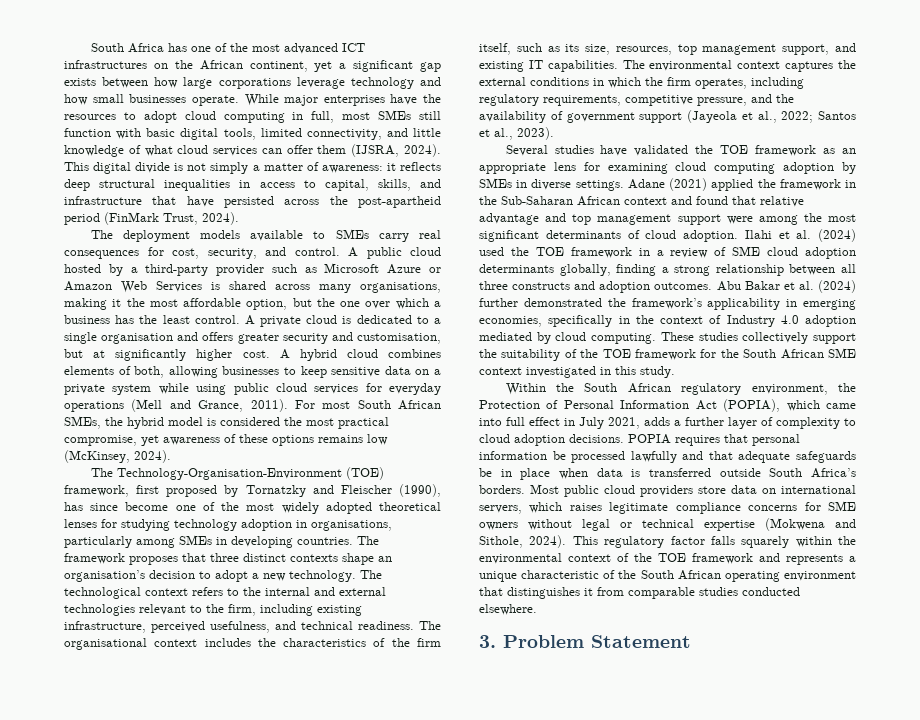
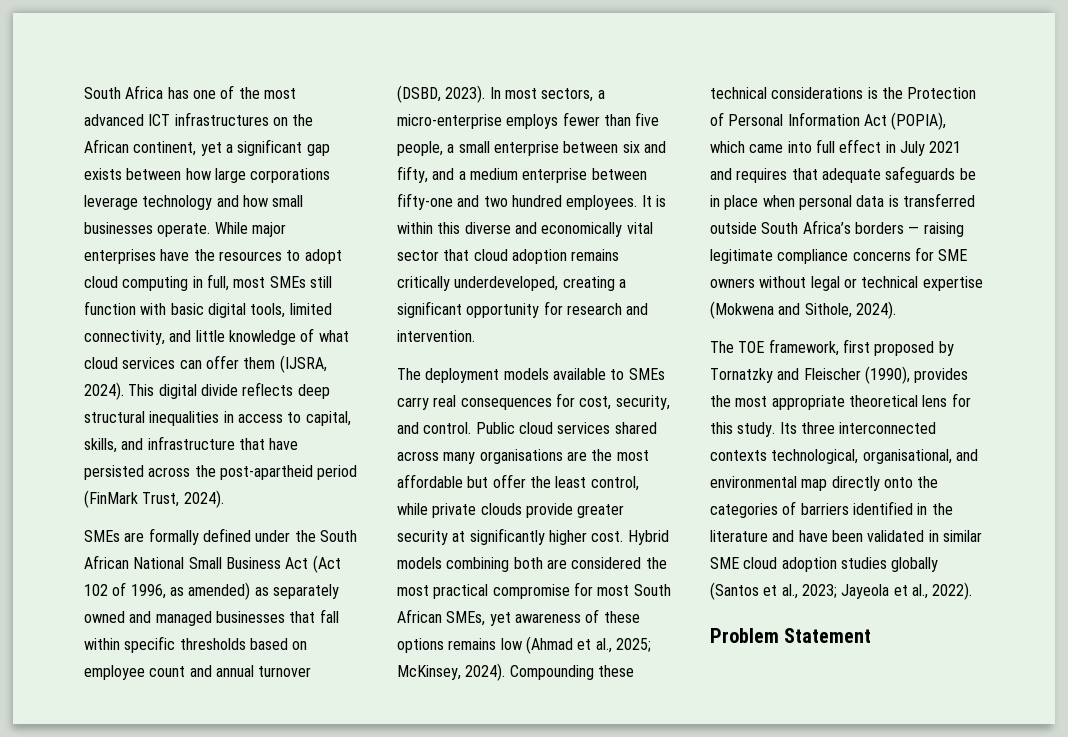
- This digital divide is not simply a matter of awareness: it reflects deep structural inequalities in access to capital, skills, and infrastructure that have persisted across the post-apartheid period (FinMark Trust, 2024).
+ This digital divide reflects deep structural inequalities in access to capital, skills, and infrastructure that have persisted across the post-apartheid period (FinMark Trust, 2024).
+ SMEs are formally defined under the South African National Small Business Act (Act 102 of 1996, as amended) as separately owned and managed businesses that fall within specific thresholds based on employee count and annual turnover (DSBD, 2023). In most sectors, a micro-enterprise employs fewer than five people, a small enterprise between six and fifty, and a medium enterprise between fifty-one and two hundred employees. It is within this diverse and economically vital sector that cloud adoption remains critically underdeveloped, creating a significant opportunity for research and intervention.
- A public cloud hosted by a third-party provider such as Microsoft Azure or Amazon Web Services is shared across many organisations, making it the most affordable option, but the one over which a business has the least control. A private cloud is dedicated to a single organisation and offers greater security and customisation, but at significantly higher cost. A hybrid cloud combines elements of both, allowing businesses to keep sensitive data on a private system while using public cloud services for everyday operations (Mell and Grance, 2011). For most South African SMEs, the hybrid model is considered the most practical compromise, yet awareness of these options remains low (McKinsey, 2024).
- The Technology-Organisation-Environment (TOE) framework, first proposed by Tornatzky and Fleischer (1990), has since become one of the most widely adopted theoretical lenses for studying technology adoption in organisations, particularly among SMEs in developing countries. The framework proposes that three distinct contexts shape an organisation’s decision to adopt a new technology. The technological context refers to the internal and external technologies relevant to the firm, including existing infrastructure, perceived usefulness, and technical readiness. The organisational context includes the characteristics of the firm itself, such as its size, resources, top management support, and existing IT capabilities. The environmental context captures the external conditions in which the firm operates, including regulatory requirements, competitive pressure, and the availability of government support (Jayeola et al., 2022; Santos et al., 2023).
- Several studies have validated the TOE framework as an appropriate lens for examining cloud computing adoption by SMEs in diverse settings. Adane (2021) applied the framework in the Sub-Saharan African context and found that relative advantage and top management support were among the most significant determinants of cloud adoption. Ilahi et al. (2024) used the TOE framework in a review of SME cloud adoption determinants globally, finding a strong relationship between all three constructs and adoption outcomes. Abu Bakar et al. (2024) further demonstrated the framework’s applicability in emerging economies, specifically in the context of Industry 4.0 adoption mediated by cloud computing. These studies collectively support the suitability of the TOE framework for the South African SME context investigated in this study.
- Within the South African regulatory environment, the Protection of Personal Information Act (POPIA), which came into full effect in July 2021, adds a further layer of complexity to cloud adoption decisions. POPIA requires that personal information be processed lawfully and that adequate safeguards be in place when data is transferred outside South Africa’s borders. Most public cloud providers store data on international servers, which raises legitimate compliance concerns for SME owners without legal or technical expertise (Mokwena and Sithole, 2024). This regulatory factor falls squarely within the environmental context of the TOE framework and represents a unique characteristic of the South African operating environment that distinguishes it from comparable studies conducted elsewhere.
- 3. Problem Statement
+ Public cloud services shared across many organisations are the most affordable but offer the least control, while private clouds provide greater security at significantly higher cost. Hybrid models combining both are considered the most practical compromise for most South African SMEs, yet awareness of these options remains low (Ahmad et al., 2025; McKinsey, 2024). Compounding these technical considerations is the Protection of Personal Information Act (POPIA), which came into full effect in July 2021 and requires that adequate safeguards be in place when personal data is transferred outside South Africa’s borders — raising legitimate compliance concerns for SME owners without legal or technical expertise (Mokwena and Sithole, 2024).
+ The TOE framework, first proposed by Tornatzky and Fleischer (1990), provides the most appropriate theoretical lens for this study. Its three interconnected contexts technological, organisational, and environmental map directly onto the categories of barriers identified in the literature and have been validated in similar SME cloud adoption studies globally (Santos et al., 2023; Jayeola et al., 2022).
+ Problem Statement

